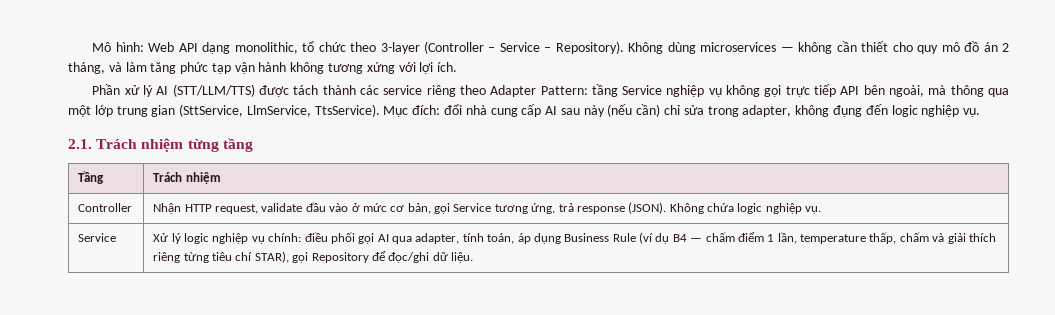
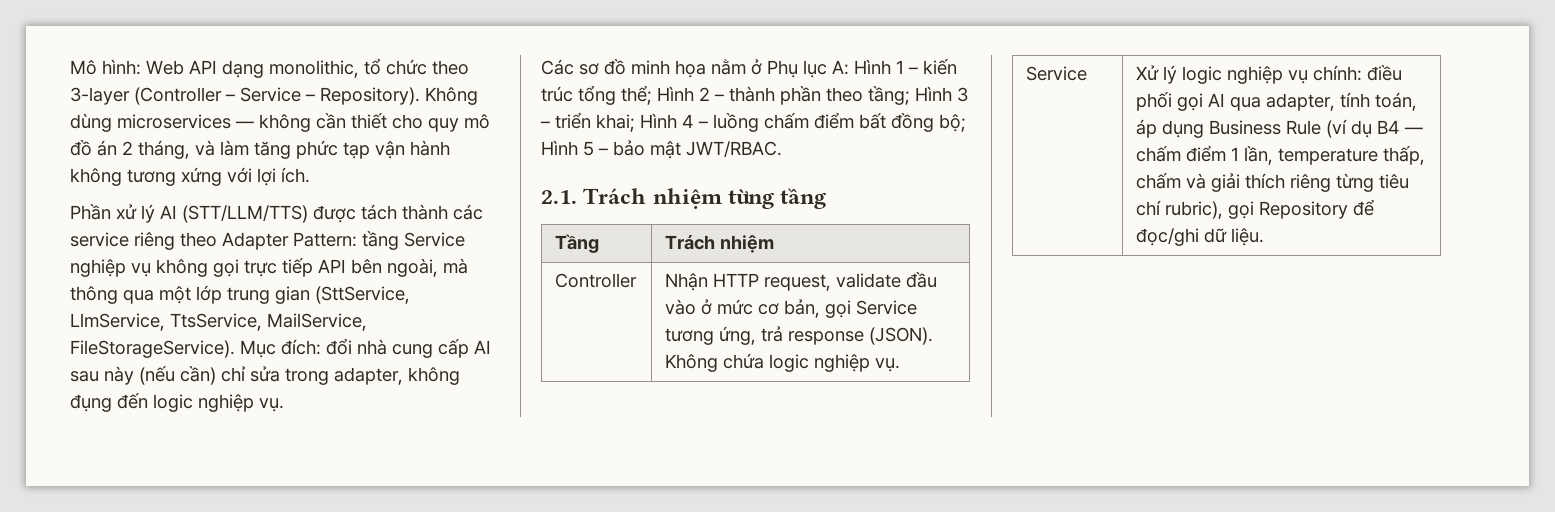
- Phần xử lý AI (STT/LLM/TTS) được tách thành các service riêng theo Adapter Pattern: tầng Service nghiệp vụ không gọi trực tiếp API bên ngoài, mà thông qua một lớp trung gian (SttService, LlmService, TtsService).
+ Phần xử lý AI (STT/LLM/TTS) được tách thành các service riêng theo Adapter Pattern: tầng Service nghiệp vụ không gọi trực tiếp API bên ngoài, mà thông qua một lớp trung gian (SttService, LlmService, TtsService, MailService, FileStorageService).
+ Các sơ đồ minh họa nằm ở Phụ lục A: Hình 1 – kiến trúc tổng thể; Hình 2 – thành phần theo tầng; Hình 3 – triển khai; Hình 4 – luồng chấm điểm bất đồng bộ; Hình 5 – bảo mật JWT/RBAC.
- Xử lý logic nghiệp vụ chính: điều phối gọi AI qua adapter, tính toán, áp dụng Business Rule (ví dụ B4 — chấm điểm 1 lần, temperature thấp, chấm và giải thích riêng từng tiêu chí STAR), gọi Repository để đọc/ghi dữ liệu.
+ Xử lý logic nghiệp vụ chính: điều phối gọi AI qua adapter, tính toán, áp dụng Business Rule (ví dụ B4 — chấm điểm 1 lần, temperature thấp, chấm và giải thích riêng từng tiêu chí rubric), gọi Repository để đọc/ghi dữ liệu.

